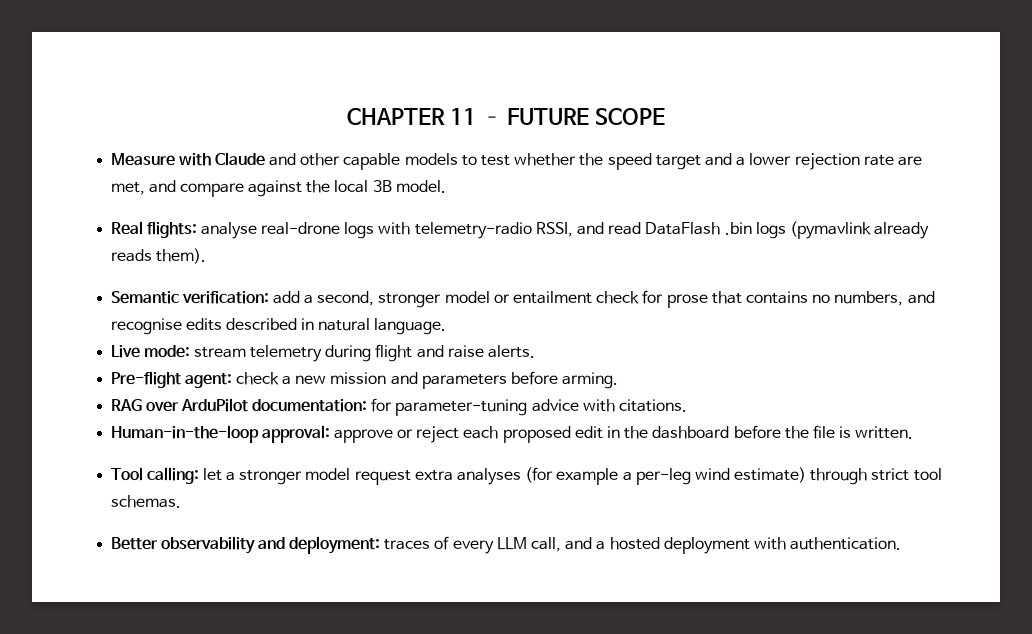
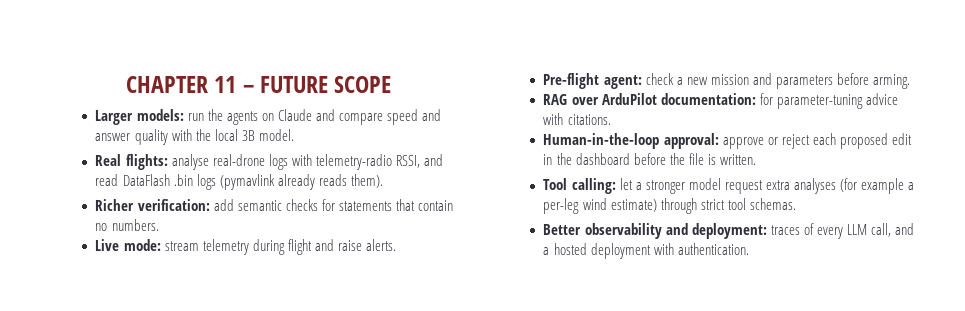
- Measure with Claude and other capable models to test whether the speed target and a lower rejection rate are met, and compare against the local 3B model.
+ Larger models: run the agents on Claude and compare speed and answer quality with the local 3B model.
- Semantic verification: add a second, stronger model or entailment check for prose that contains no numbers, and recognise edits described in natural language.
+ Richer verification: add semantic checks for statements that contain no numbers.

